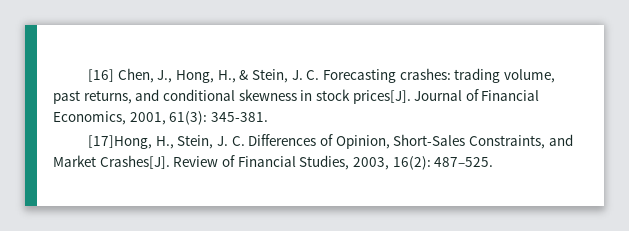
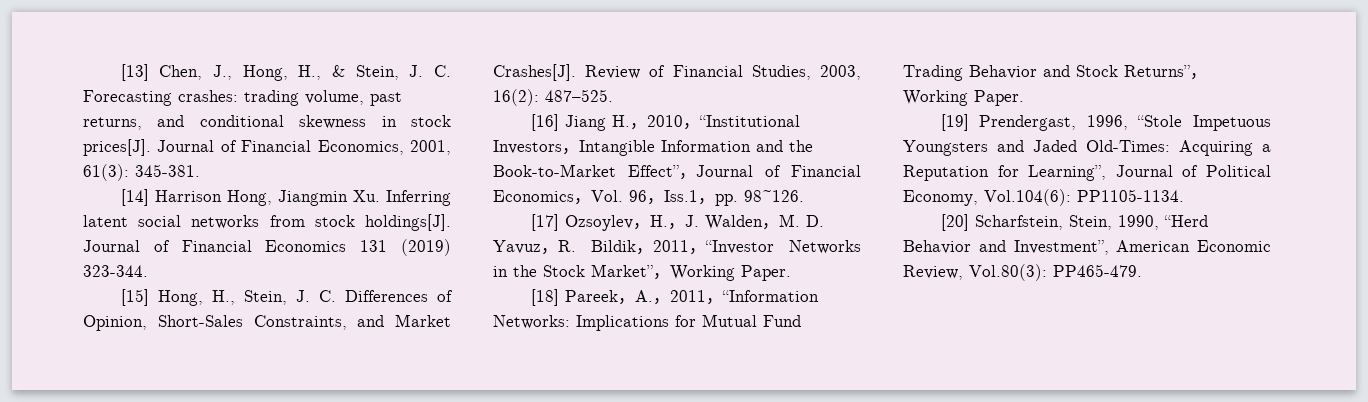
- [16] Chen, J., Hong, H., & Stein, J. C. Forecasting crashes: trading volume, past returns, and conditional skewness in stock prices[J].
+ [13] Chen, J., Hong, H., & Stein, J. C. Forecasting crashes: trading volume, past returns, and conditional skewness in stock prices[J].
- [17]Hong, H., Stein, J. C. Differences of Opinion, Short-Sales Constraints, and Market Crashes[J].
+ [14] Harrison Hong, Jiangmin Xu. Inferring latent social networks from stock holdings[J]. Journal of Financial Economics 131 (2019) 323-344.
+ [15] Hong, H., Stein, J. C. Differences of Opinion, Short-Sales Constraints, and Market Crashes[J].
+ [16] Jiang H.，2010，“Institutional Investors，Intangible Information and the Book-to-Market Effect”，Journal of Financial Economics，Vol. 96，Iss.1，pp. 98~126.
+ [17] Ozsoylev，H.，J. Walden，M. D. Yavuz，R. Bildik，2011，“Investor Networks in the Stock Market”，Working Paper.
+ [18] Pareek，A.，2011，“Information Networks: Implications for Mutual Fund Trading Behavior and Stock Returns”，Working Paper.
+ [19] Prendergast, 1996, “Stole Impetuous Youngsters and Jaded Old-Times: Acquiring a Reputation for Learning”, Journal of Political Economy, Vol.104(6): PP1105-1134.
+ [20] Scharfstein, Stein, 1990, “Herd Behavior and Investment”, American Economic Review, Vol.80(3): PP465-479.

